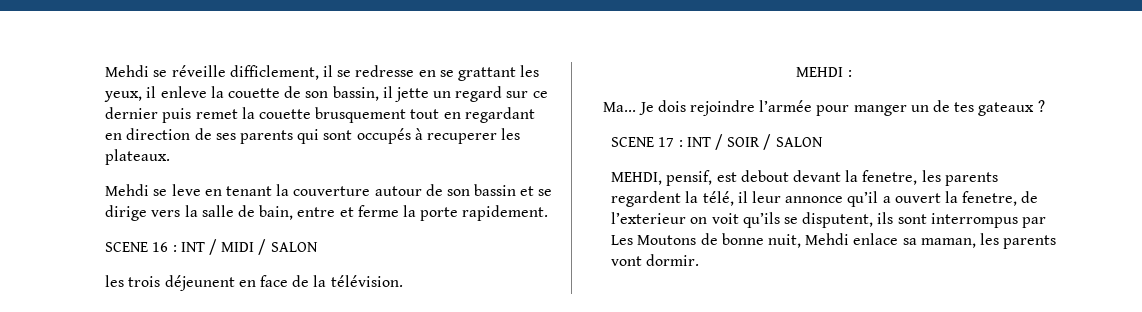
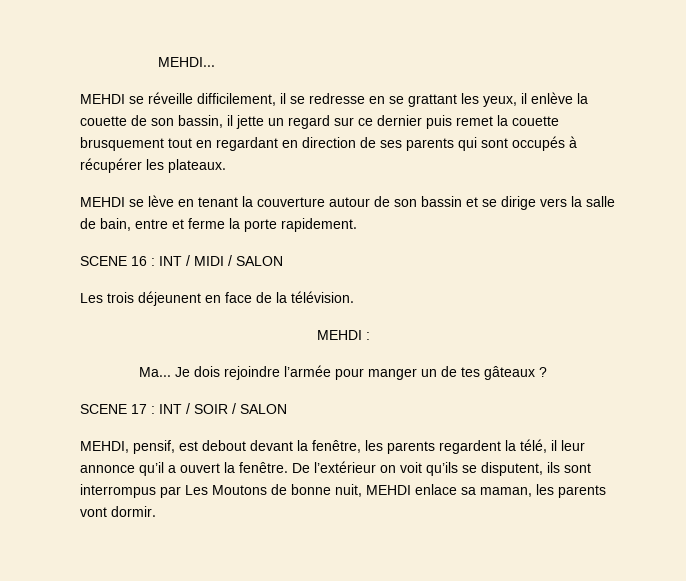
- Mehdi se réveille difficlement, il se redresse en se grattant les yeux, il enleve la couette de son bassin, il jette un regard sur ce dernier puis remet la couette brusquement tout en regardant en direction de ses parents qui sont occupés à recuperer les plateaux.
+ MEHDI...
+ MEHDI se réveille difficilement, il se redresse en se grattant les yeux, il enlève la couette de son bassin, il jette un regard sur ce dernier puis remet la couette brusquement tout en regardant en direction de ses parents qui sont occupés à récupérer les plateaux.
- Mehdi se leve en tenant la couverture autour de son bassin et se dirige vers la salle de bain, entre et ferme la porte rapidement.
+ MEHDI se lève en tenant la couverture autour de son bassin et se dirige vers la salle de bain, entre et ferme la porte rapidement.
- les trois déjeunent en face de la télévision.
+ Les trois déjeunent en face de la télévision.
- Je dois rejoindre l’armée pour manger un de tes gateaux ?
+ Je dois rejoindre l’armée pour manger un de tes gâteaux ?
- MEHDI, pensif, est debout devant la fenetre, les parents regardent la télé, il leur annonce qu’il a ouvert la fenetre, de l’exterieur on voit qu’ils se disputent, ils sont interrompus par Les Moutons de bonne nuit, Mehdi enlace sa maman, les parents vont dormir.
+ MEHDI, pensif, est debout devant la fenêtre, les parents regardent la télé, il leur annonce qu’il a ouvert la fenêtre. De l’extérieur on voit qu’ils se disputent, ils sont interrompus par Les Moutons de bonne nuit, MEHDI enlace sa maman, les parents vont dormir.

